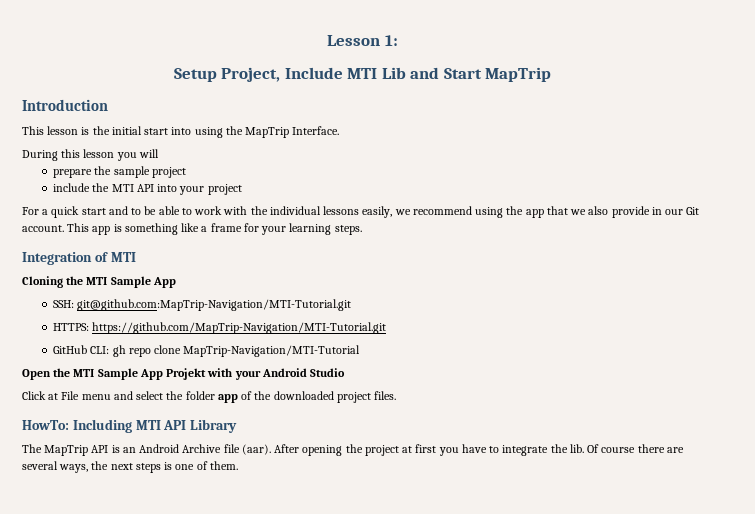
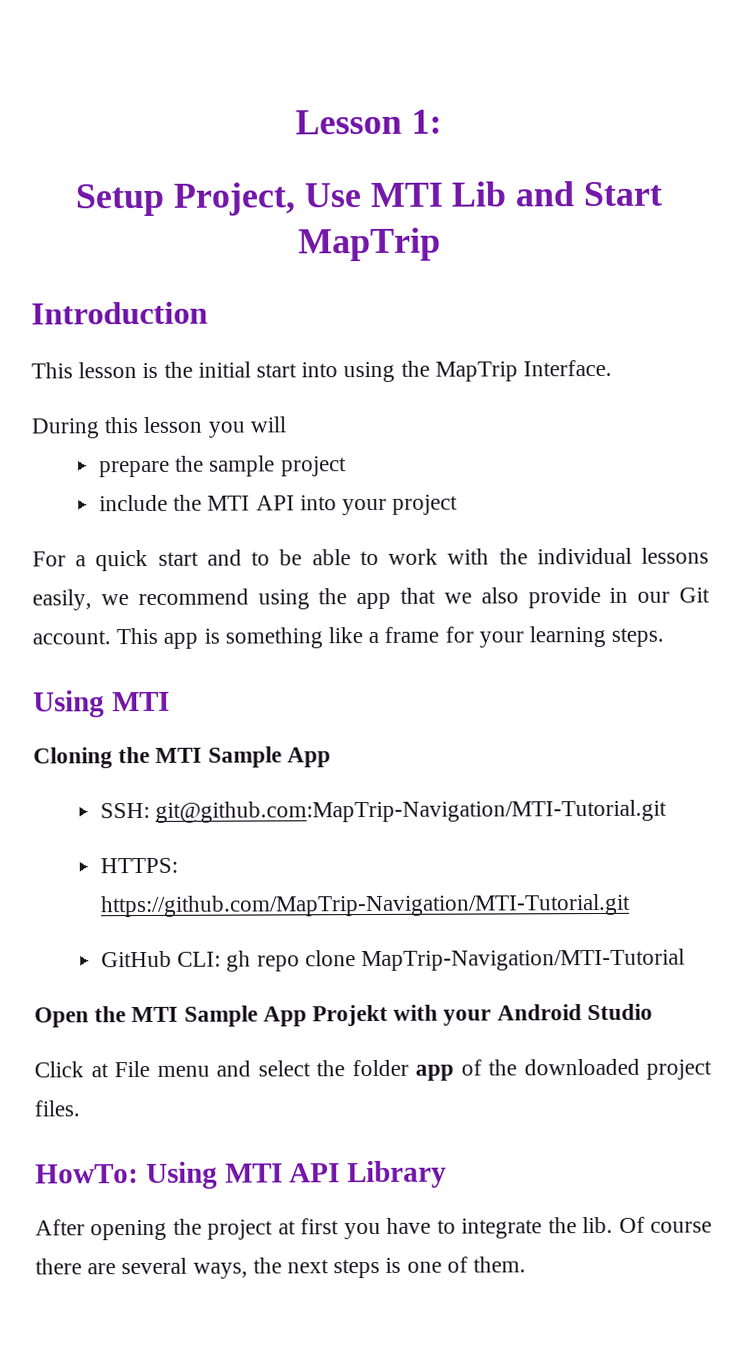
- Setup Project, Include MTI Lib and Start MapTrip
+ Setup Project, Use MTI Lib and Start MapTrip
  This app is something like a frame for your learning steps.
- Integration of MTI
+ Using MTI
- HowTo: Including MTI API Library
+ HowTo: Using MTI API Library
- The MapTrip API is an Android Archive file (aar).

